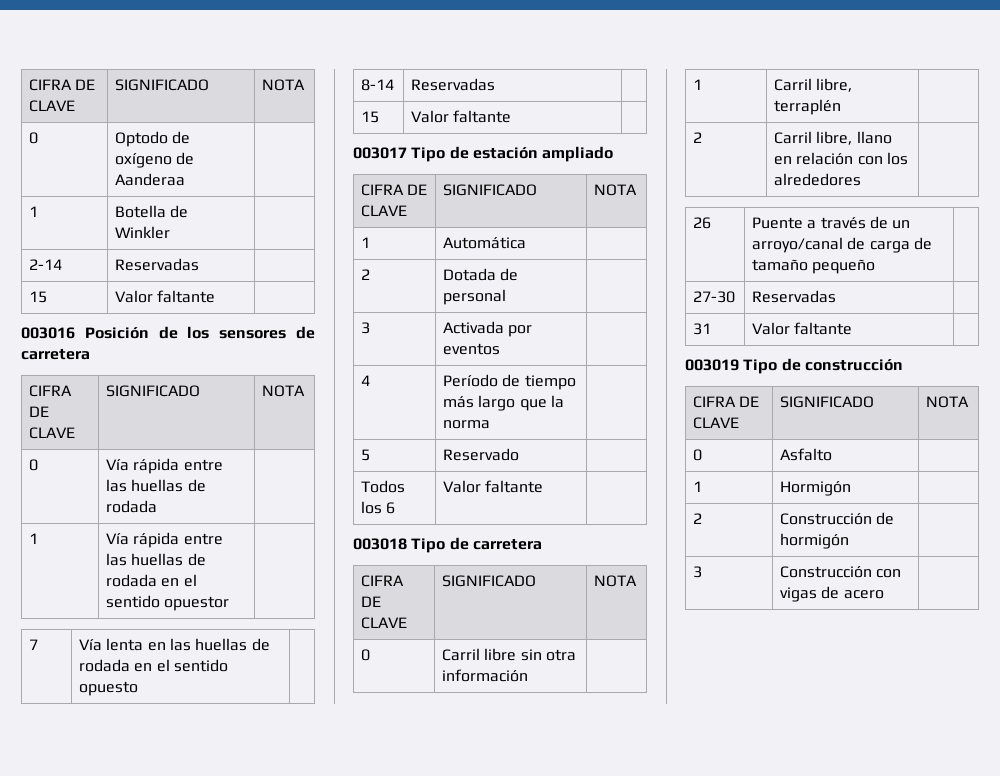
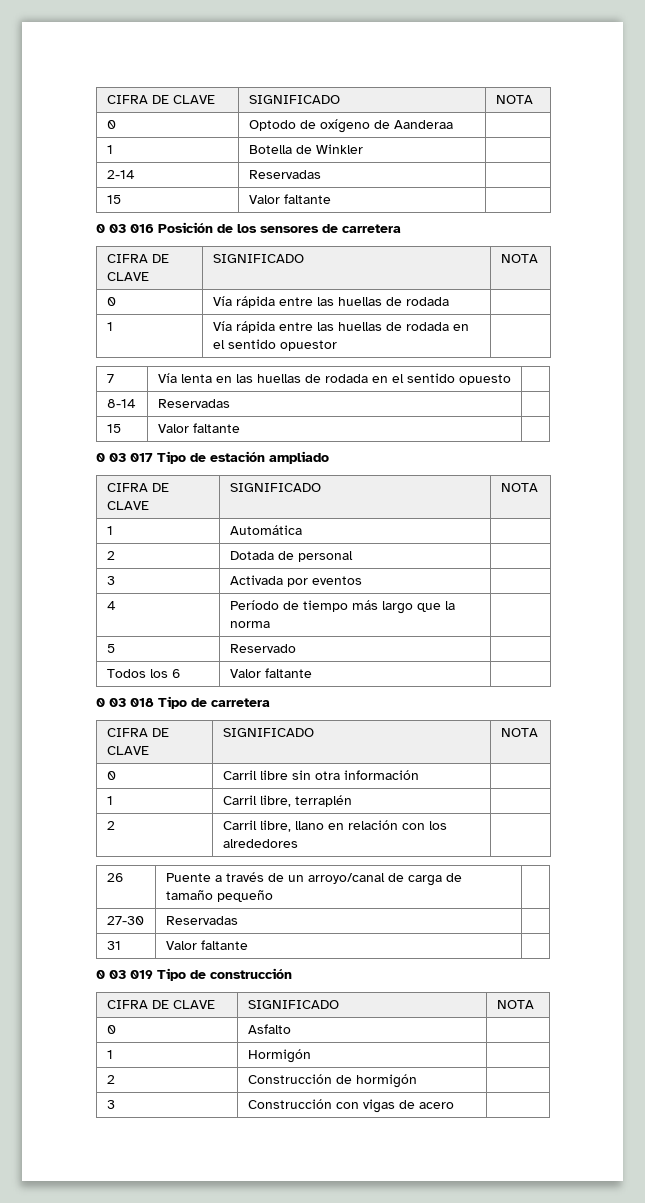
- 003016 Posición de los sensores de carretera
+ 0 03 016 Posición de los sensores de carretera
- 003017 Tipo de estación ampliado
+ 0 03 017 Tipo de estación ampliado
- 003018 Tipo de carretera
+ 0 03 018 Tipo de carretera
- 003019 Tipo de construcción
+ 0 03 019 Tipo de construcción

